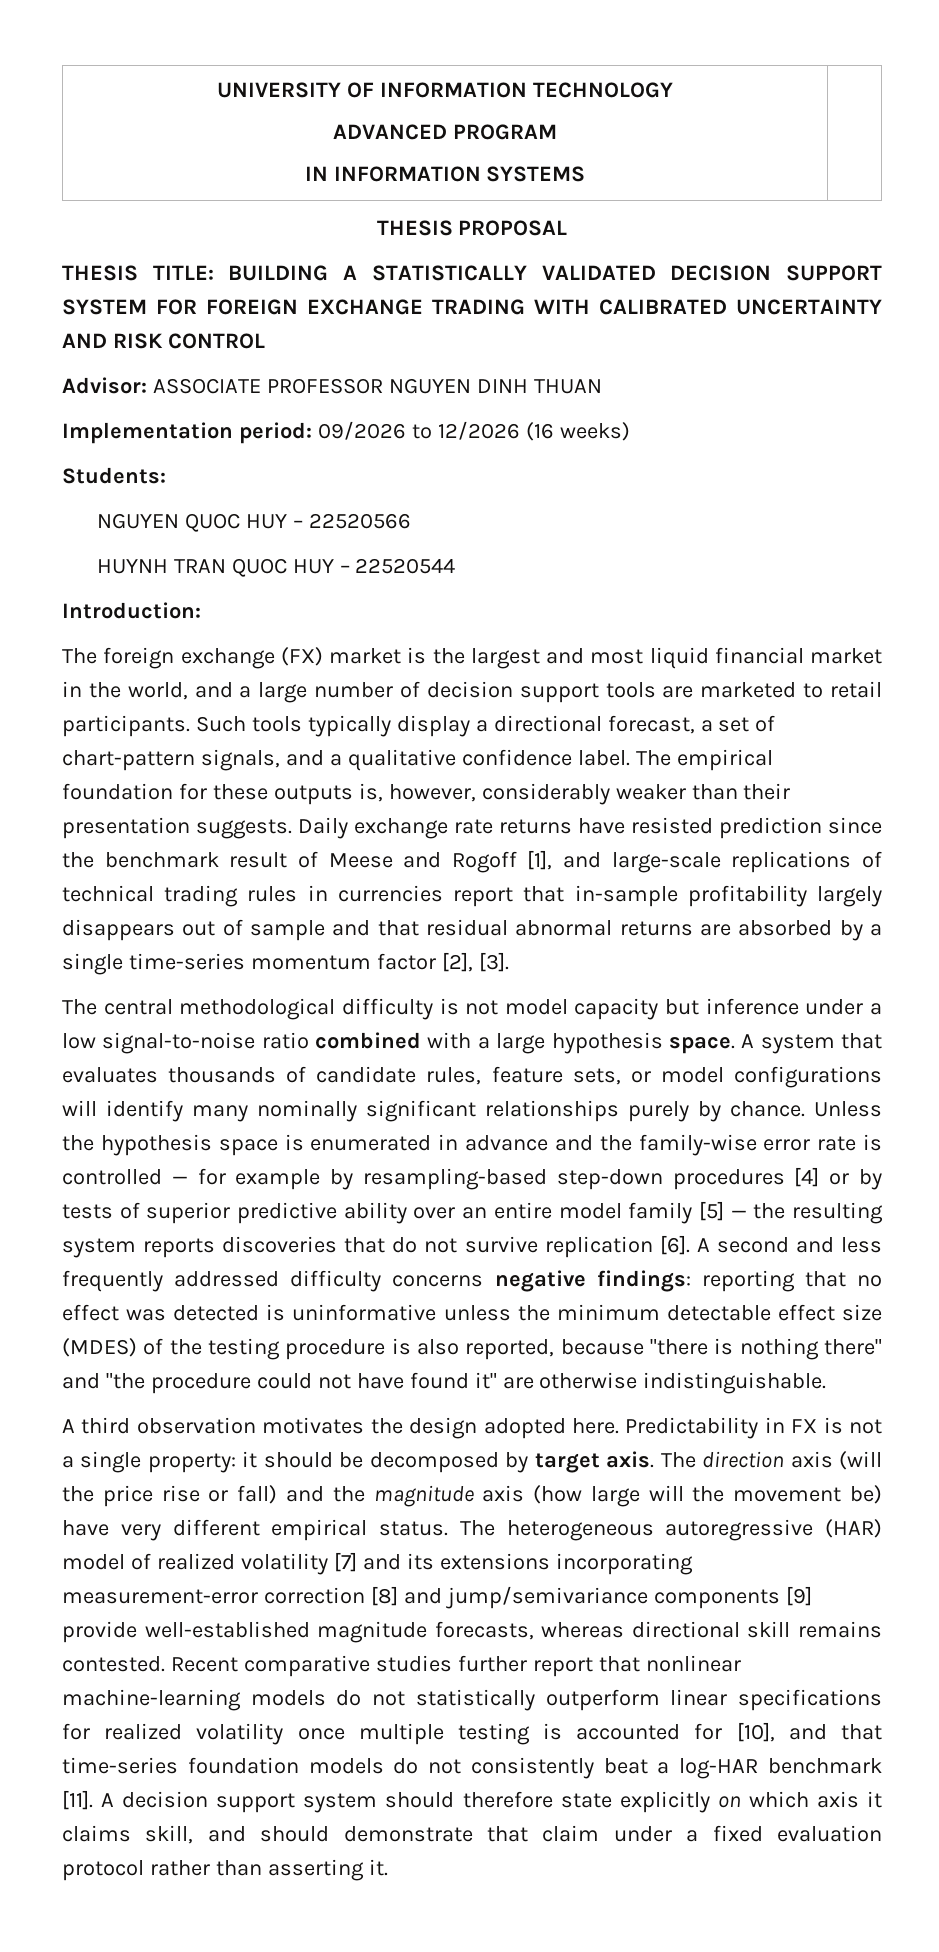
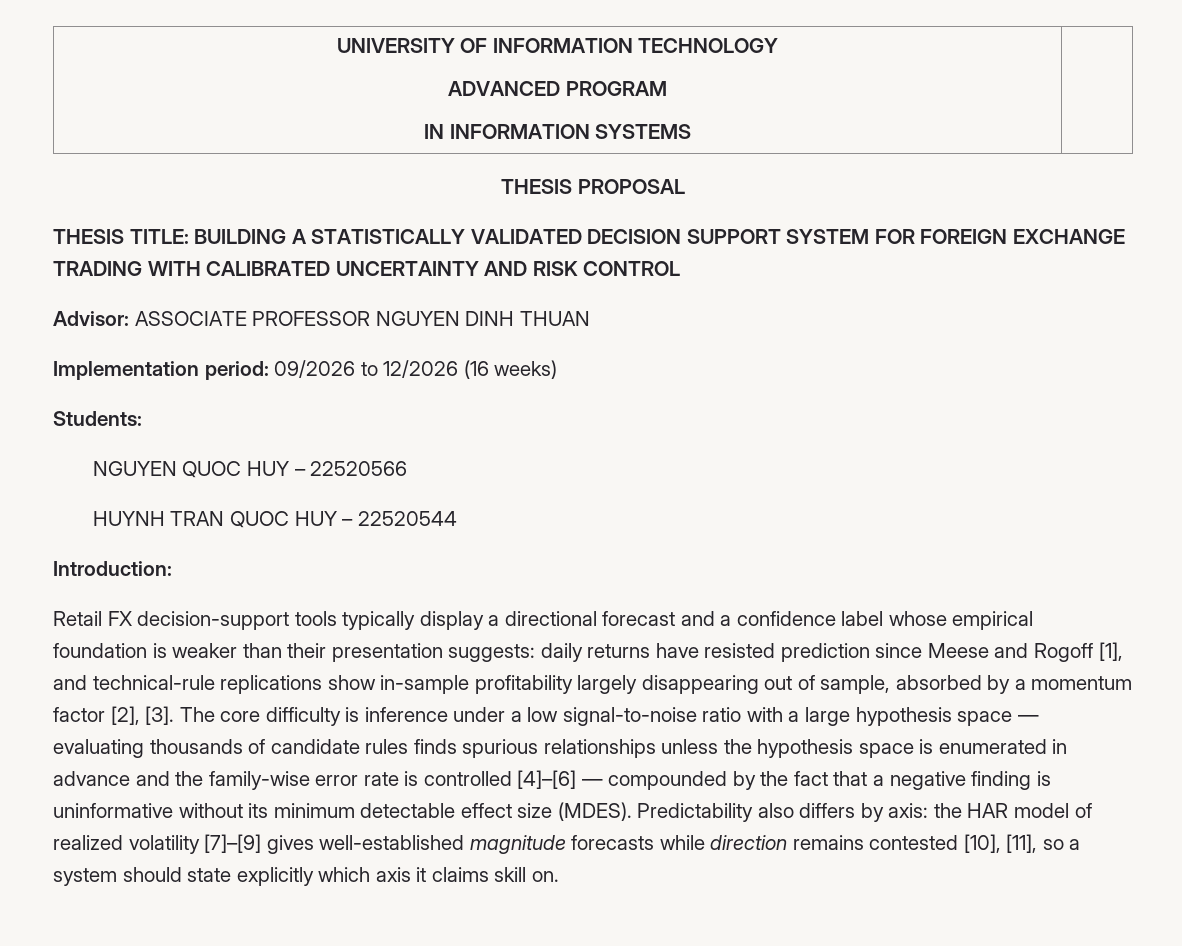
- The foreign exchange (FX) market is the largest and most liquid financial market in the world, and a large number of decision support tools are marketed to retail participants. Such tools typically display a directional forecast, a set of chart-pattern signals, and a qualitative confidence label. The empirical foundation for these outputs is, however, considerably weaker than their presentation suggests. Daily exchange rate returns have resisted prediction since the benchmark result of Meese and Rogoff [1], and large-scale replications of technical trading rules in currencies report that in-sample profitability largely disappears out of sample and that residual abnormal returns are absorbed by a single time-series momentum factor [2], [3].
- The central methodological difficulty is not model capacity but inference under a low signal-to-noise ratio combined with a large hypothesis space. A system that evaluates thousands of candidate rules, feature sets, or model configurations will identify many nominally significant relationships purely by chance. Unless the hypothesis space is enumerated in advance and the family-wise error rate is controlled — for example by resampling-based step-down procedures [4] or by tests of superior predictive ability over an entire model family [5] — the resulting system reports discoveries that do not survive replication [6]. A second and less frequently addressed difficulty concerns negative findings: reporting that no effect was detected is uninformative unless the minimum detectable effect size (MDES) of the testing procedure is also reported, because "there is nothing there" and "the procedure could not have found it" are otherwise indistinguishable.
- A third observation motivates the design adopted here. Predictability in FX is not a single property: it should be decomposed by target axis. The direction axis (will the price rise or fall) and the magnitude axis (how large will the movement be) have very different empirical status. The heterogeneous autoregressive (HAR) model of realized volatility [7] and its extensions incorporating measurement-error correction [8] and jump/semivariance components [9] provide well-established magnitude forecasts, whereas directional skill remains contested. Recent comparative studies further report that nonlinear machine-learning models do not statistically outperform linear specifications for realized volatility once multiple testing is accounted for [10], and that time-series foundation models do not consistently beat a log-HAR benchmark [11]. A decision support system should therefore state explicitly on which axis it claims skill, and should demonstrate that claim under a fixed evaluation protocol rather than asserting it.
+ Retail FX decision-support tools typically display a directional forecast and a confidence label whose empirical foundation is weaker than their presentation suggests: daily returns have resisted prediction since Meese and Rogoff [1], and technical-rule replications show in-sample profitability largely disappearing out of sample, absorbed by a momentum factor [2], [3]. The core difficulty is inference under a low signal-to-noise ratio with a large hypothesis space — evaluating thousands of candidate rules finds spurious relationships unless the hypothesis space is enumerated in advance and the family-wise error rate is controlled [4]–[6] — compounded by the fact that a negative finding is uninformative without its minimum detectable effect size (MDES). Predictability also differs by axis: the HAR model of realized volatility [7]–[9] gives well-established magnitude forecasts while direction remains contested [10], [11], so a system should state explicitly which axis it claims skill on.

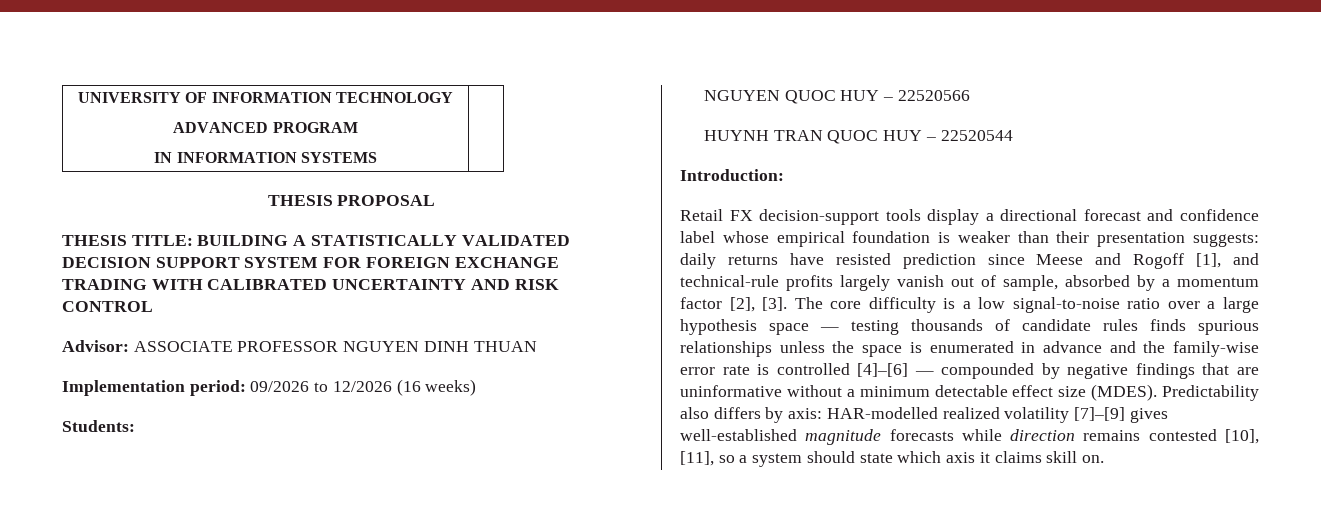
- Retail FX decision-support tools typically display a directional forecast and a confidence label whose empirical foundation is weaker than their presentation suggests: daily returns have resisted prediction since Meese and Rogoff [1], and technical-rule replications show in-sample profitability largely disappearing out of sample, absorbed by a momentum factor [2], [3].
+ Retail FX decision-support tools display a directional forecast and confidence label whose empirical foundation is weaker than their presentation suggests: daily returns have resisted prediction since Meese and Rogoff [1], and technical-rule profits largely vanish out of sample, absorbed by a momentum factor [2], [3].
- The core difficulty is inference under a low signal-to-noise ratio with a large hypothesis space — evaluating thousands of candidate rules finds spurious relationships unless the hypothesis space is enumerated in advance and the family-wise error rate is controlled [4]–[6] — compounded by the fact that a negative finding is uninformative without its minimum detectable effect size (MDES).
+ The core difficulty is a low signal-to-noise ratio over a large hypothesis space — testing thousands of candidate rules finds spurious relationships unless the space is enumerated in advance and the family-wise error rate is controlled [4]–[6] — compounded by negative findings that are uninformative without a minimum detectable effect size (MDES).
- Predictability also differs by axis: the HAR model of realized volatility [7]–[9] gives well-established magnitude forecasts while direction remains contested [10], [11], so a system should state explicitly which axis it claims skill on.
+ Predictability also differs by axis: HAR-modelled realized volatility [7]–[9] gives well-established magnitude forecasts while direction remains contested [10], [11], so a system should state which axis it claims skill on.

